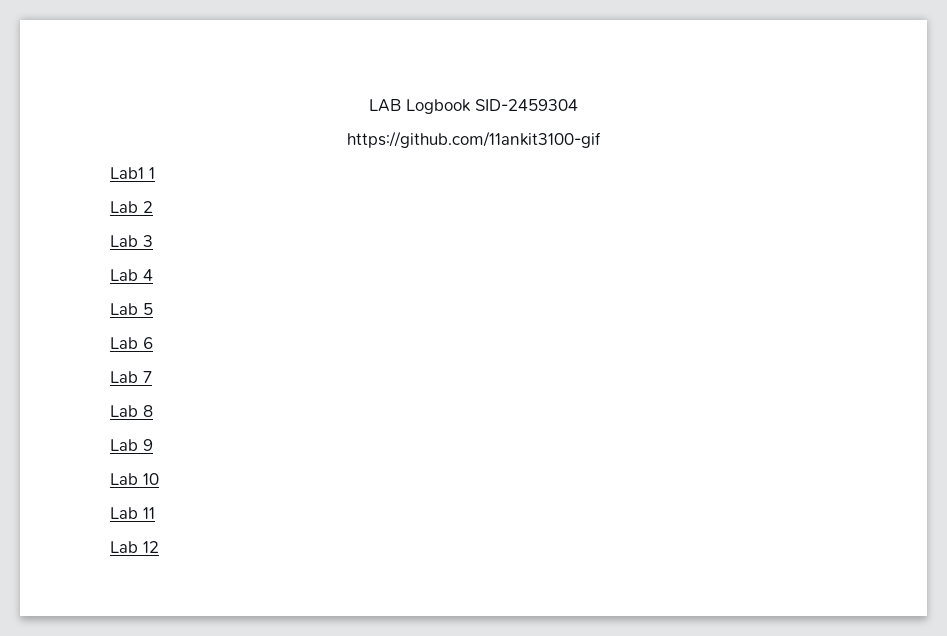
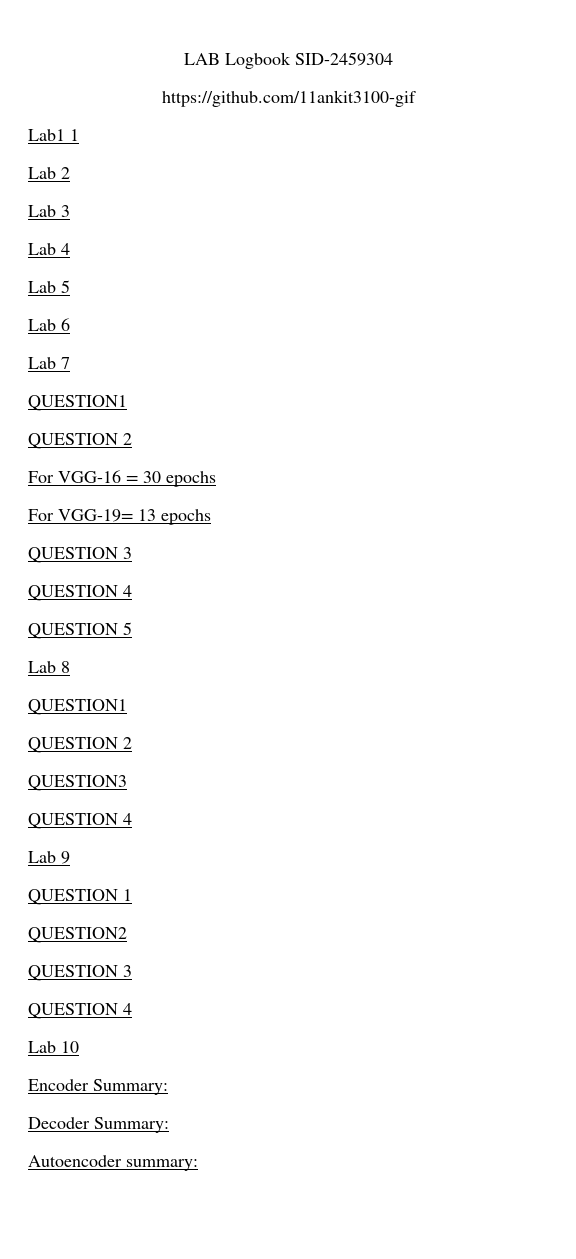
  Lab 7
+ QUESTION1
+ QUESTION 2
+ For VGG-16 = 30 epochs
+ For VGG-19= 13 epochs
+ QUESTION 3
+ QUESTION 4
+ QUESTION 5
  Lab 8
+ QUESTION1
+ QUESTION 2
+ QUESTION3
+ QUESTION 4
  Lab 9
+ QUESTION 1
+ QUESTION2
+ QUESTION 3
+ QUESTION 4
  Lab 10
- Lab 11
- Lab 12
+ Encoder Summary:
+ Decoder Summary:
+ Autoencoder summary:

